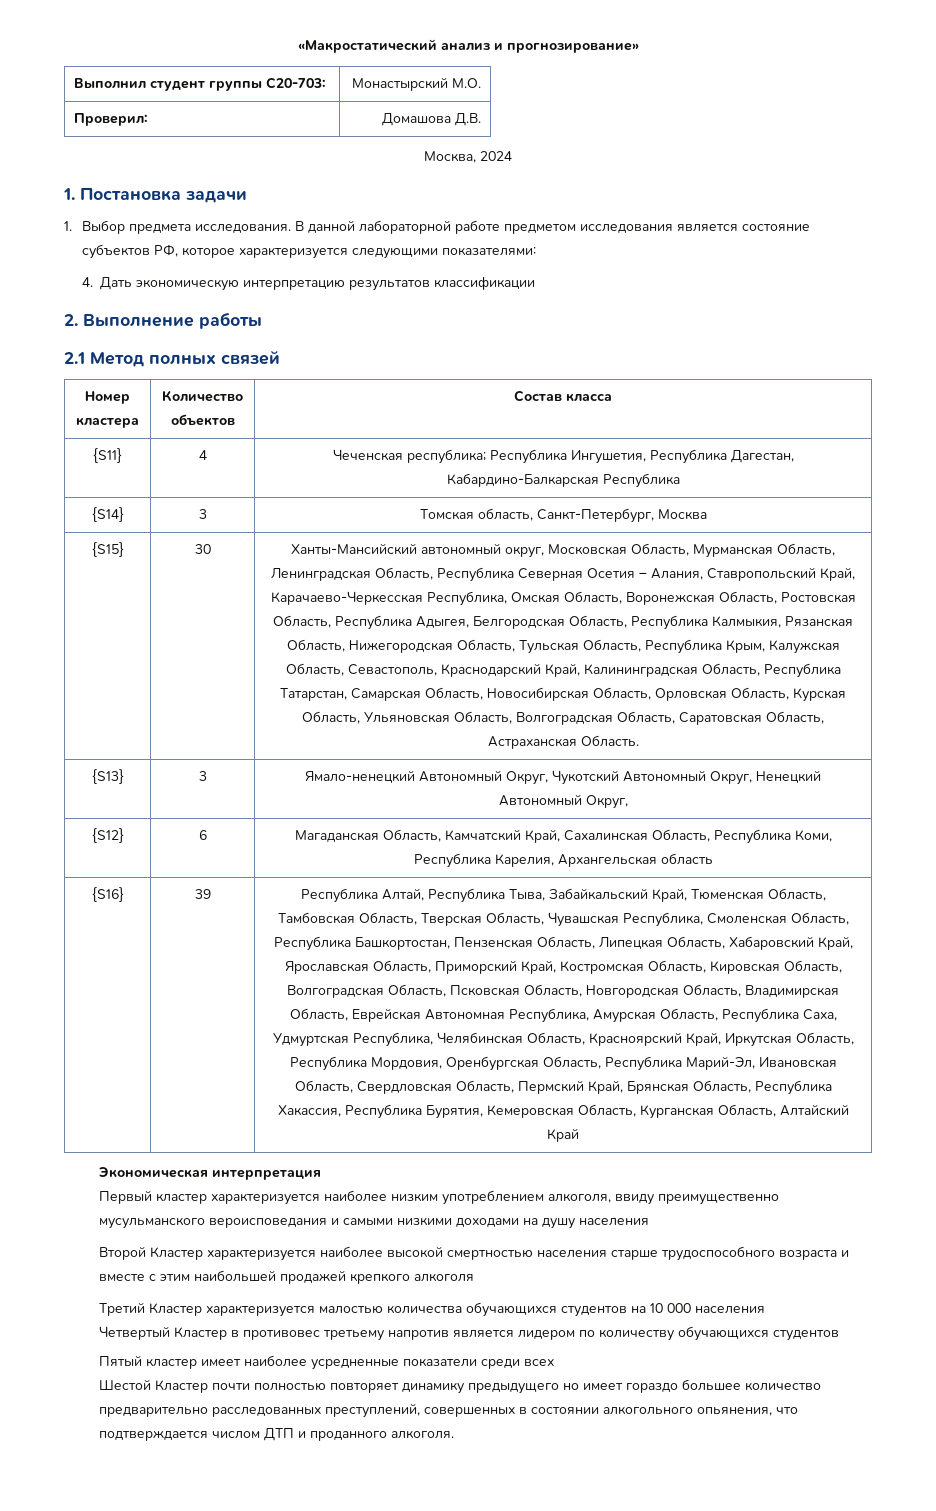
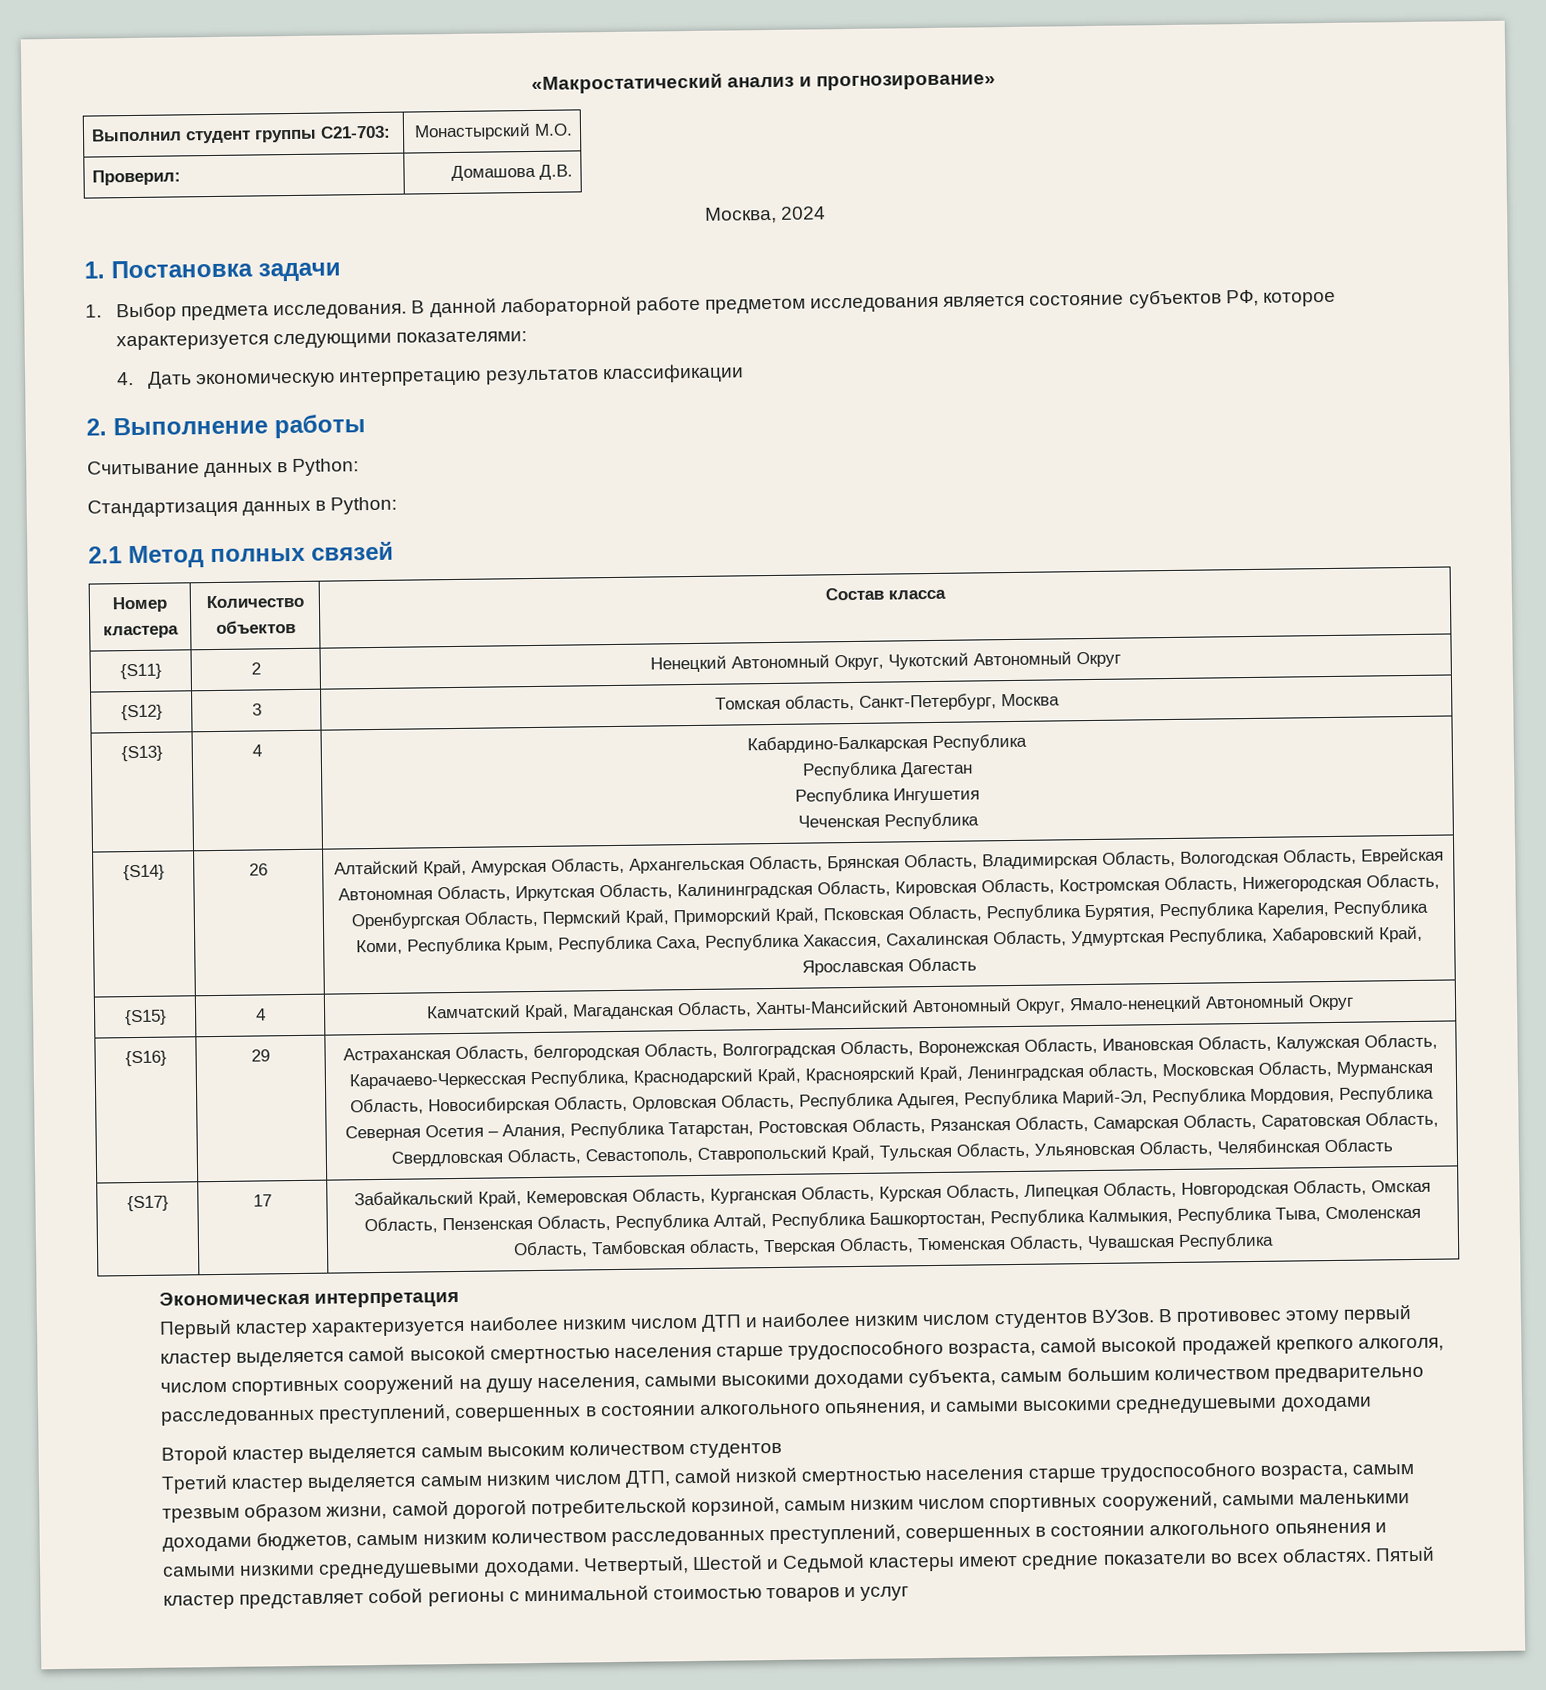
- Выполнил студент группы С20-703: | Монастырский М.О.
+ Выполнил студент группы С21-703: | Монастырский М.О.
+ Считывание данных в Python:
+ Стандартизация данных в Python:
- {S11} | 4 | Чеченская республика; Республика Ингушетия, Республика Дагестан, Кабардино-Балкарская Республика
- {S14} | 3 | Томская область, Санкт-Петербург, Москва
+ {S11} | 2 | Ненецкий Автономный Округ, Чукотский Автономный Округ
+ {S12} | 3 | Томская область, Санкт-Петербург, Москва
- {S15} | 30 | Ханты-Мансийский автономный округ, Московская Область, Мурманская Область, Ленинградская Область, Республика Северная Осетия – Алания, Ставропольский Край, Карачаево-Черкесская Республика, Омская Область, Воронежская Область, Ростовская Область, Республика Адыгея, Белгородская Область, Республика Калмыкия, Рязанская Область, Нижегородская Область, Тульская Область, Республика Крым, Калужская Область, Севастополь, Краснодарский Край, Калининградская Область, Республика Татарстан, Самарская Область, Новосибирская Область, Орловская Область, Курская Область, Ульяновская Область, Волгоградская Область, Саратовская Область, Астраханская Область.
- {S13} | 3 | Ямало-ненецкий Автономный Округ, Чукотский Автономный Округ, Ненецкий Автономный Округ,
- {S12} | 6 | Магаданская Область, Камчатский Край, Сахалинская Область, Республика Коми, Республика Карелия, Архангельская область
- {S16} | 39 | Республика Алтай, Республика Тыва, Забайкальский Край, Тюменская Область, Тамбовская Область, Тверская Область, Чувашская Республика, Смоленская Область, Республика Башкортостан, Пензенская Область, Липецкая Область, Хабаровский Край, Ярославская Область, Приморский Край, Костромская Область, Кировская Область, Волгоградская Область, Псковская Область, Новгородская Область, Владимирская Область, Еврейская Автономная Республика, Амурская Область, Республика Саха, Удмуртская Республика, Челябинская Область, Красноярский Край, Иркутская Область, Республика Мордовия, Оренбургская Область, Республика Марий-Эл, Ивановская Область, Свердловская Область, Пермский Край, Брянская Область, Республика Хакассия, Республика Бурятия, Кемеровская Область, Курганская Область, Алтайский Край
+ {S13} | 4 | Кабардино-Балкарская Республика
+ Республика Дагестан
+ Республика Ингушетия
+ Чеченская Республика
+ {S14} | 26 | Алтайский Край, Амурская Область, Архангельская Область, Брянская Область, Владимирская Область, Вологодская Область, Еврейская Автономная Область, Иркутская Область, Калининградская Область, Кировская Область, Костромская Область, Нижегородская Область, Оренбургская Область, Пермский Край, Приморский Край, Псковская Область, Республика Бурятия, Республика Карелия, Республика Коми, Республика Крым, Республика Саха, Республика Хакассия, Сахалинская Область, Удмуртская Республика, Хабаровский Край, Ярославская Область
+ {S15} | 4 | Камчатский Край, Магаданская Область, Ханты-Мансийский Автономный Округ, Ямало-ненецкий Автономный Округ
+ {S16} | 29 | Астраханская Область, белгородская Область, Волгоградская Область, Воронежская Область, Ивановская Область, Калужская Область, Карачаево-Черкесская Республика, Краснодарский Край, Красноярский Край, Ленинградская область, Московская Область, Мурманская Область, Новосибирская Область, Орловская Область, Республика Адыгея, Республика Марий-Эл, Республика Мордовия, Республика Северная Осетия – Алания, Республика Татарстан, Ростовская Область, Рязанская Область, Самарская Область, Саратовская Область, Свердловская Область, Севастополь, Ставропольский Край, Тульская Область, Ульяновская Область, Челябинская Область
+ {S17} | 17 | Забайкальский Край, Кемеровская Область, Курганская Область, Курская Область, Липецкая Область, Новгородская Область, Омская Область, Пензенская Область, Республика Алтай, Республика Башкортостан, Республика Калмыкия, Республика Тыва, Смоленская Область, Тамбовская область, Тверская Область, Тюменская Область, Чувашская Республика
- Первый кластер характеризуется наиболее низким употреблением алкоголя, ввиду преимущественно мусульманского вероисповедания и самыми низкими доходами на душу населения
- Второй Кластер характеризуется наиболее высокой смертностью населения старше трудоспособного возраста и вместе с этим наибольшей продажей крепкого алкоголя
- Третий Кластер характеризуется малостью количества обучающихся студентов на 10 000 населения
- Четвертый Кластер в противовес третьему напротив является лидером по количеству обучающихся студентов
- Пятый кластер имеет наиболее усредненные показатели среди всех
- Шестой Кластер почти полностью повторяет динамику предыдущего но имеет гораздо большее количество предварительно расследованных преступлений, совершенных в состоянии алкогольного опьянения, что подтверждается числом ДТП и проданного алкоголя.
+ Первый кластер характеризуется наиболее низким числом ДТП и наиболее низким числом студентов ВУЗов. В противовес этому первый кластер выделяется самой высокой смертностью населения старше трудоспособного возраста, самой высокой продажей крепкого алкоголя, числом спортивных сооружений на душу населения, самыми высокими доходами субъекта, самым большим количеством предварительно расследованных преступлений, совершенных в состоянии алкогольного опьянения, и самыми высокими среднедушевыми доходами
+ Второй кластер выделяется самым высоким количеством студентов
+ Третий кластер выделяется самым низким числом ДТП, самой низкой смертностью населения старше трудоспособного возраста, самым трезвым образом жизни, самой дорогой потребительской корзиной, самым низким числом спортивных сооружений, самыми маленькими доходами бюджетов, самым низким количеством расследованных преступлений, совершенных в состоянии алкогольного опьянения и самыми низкими среднедушевыми доходами. Четвертый, Шестой и Седьмой кластеры имеют средние показатели во всех областях. Пятый кластер представляет собой регионы с минимальной стоимостью товаров и услуг

